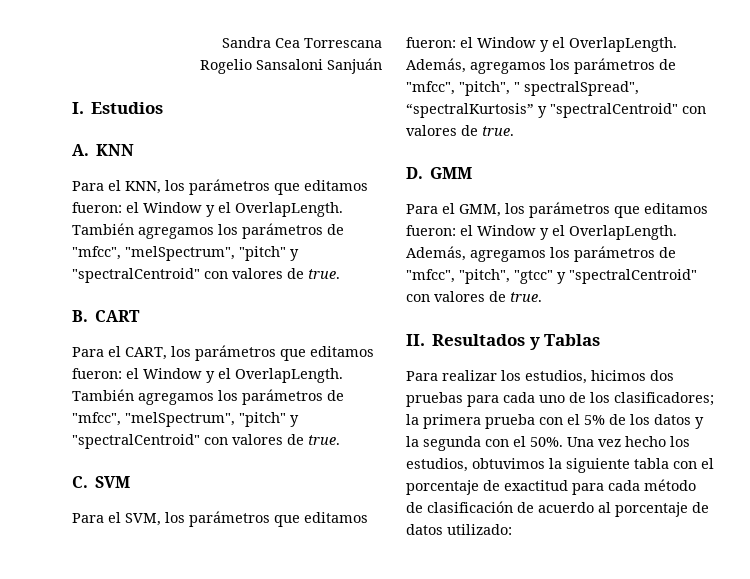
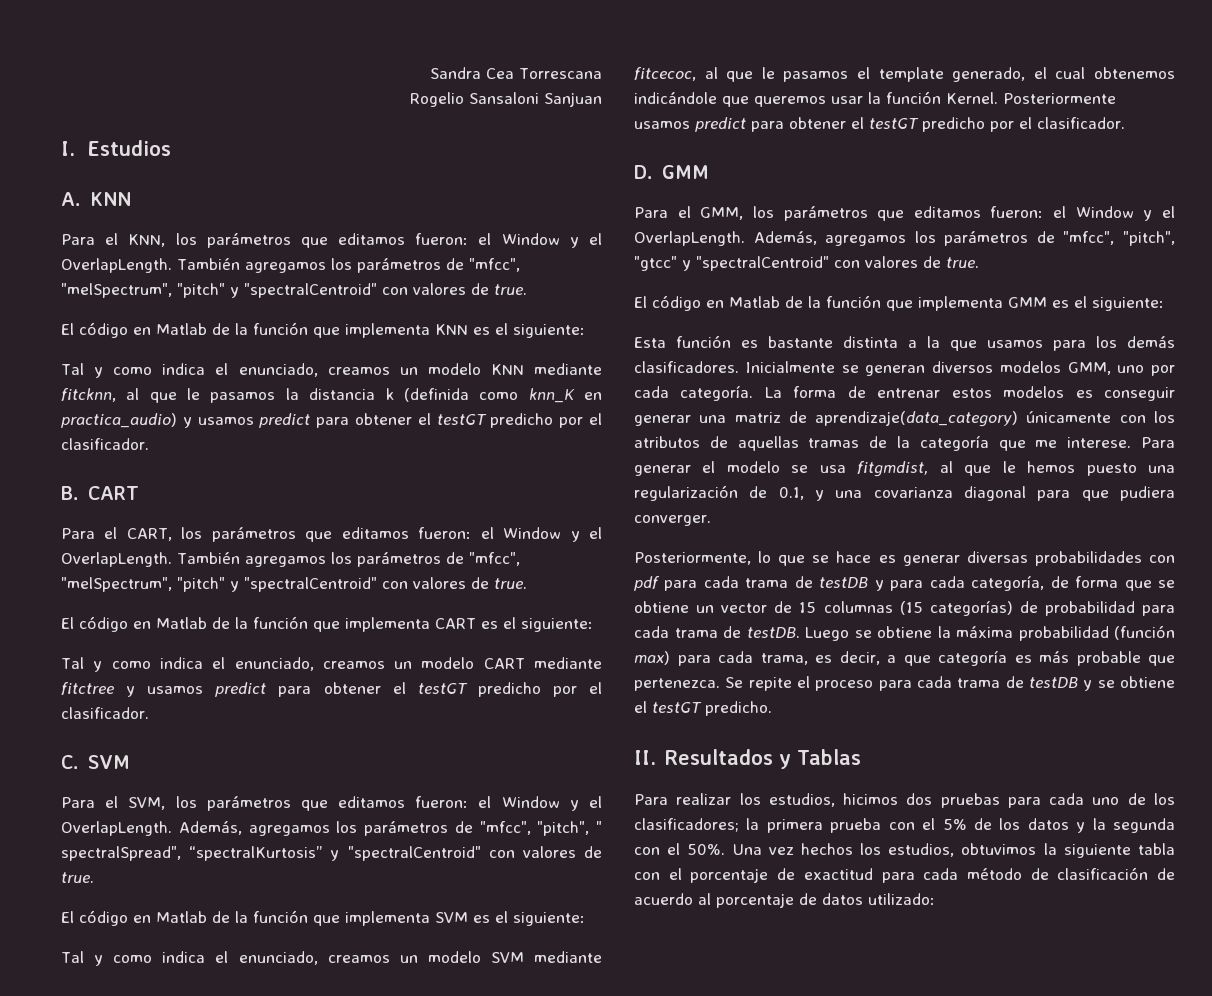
- Rogelio Sansaloni Sanjuán
+ Rogelio Sansaloni Sanjuan
+ El código en Matlab de la función que implementa KNN es el siguiente:
+ Tal y como indica el enunciado, creamos un modelo KNN mediante fitcknn, al que le pasamos la distancia k (definida como knn_K en practica_audio) y usamos predict para obtener el testGT predicho por el clasificador.
+ El código en Matlab de la función que implementa CART es el siguiente:
+ Tal y como indica el enunciado, creamos un modelo CART mediante fitctree y usamos predict para obtener el testGT predicho por el clasificador.
+ El código en Matlab de la función que implementa SVM es el siguiente:
+ Tal y como indica el enunciado, creamos un modelo SVM mediante fitcecoc, al que le pasamos el template generado, el cual obtenemos indicándole que queremos usar la función Kernel. Posteriormente usamos predict para obtener el testGT predicho por el clasificador.
+ El código en Matlab de la función que implementa GMM es el siguiente:
+ Esta función es bastante distinta a la que usamos para los demás clasificadores. Inicialmente se generan diversos modelos GMM, uno por cada categoría. La forma de entrenar estos modelos es conseguir generar una matriz de aprendizaje(data_category) únicamente con los atributos de aquellas tramas de la categoría que me interese. Para generar el modelo se usa fitgmdist, al que le hemos puesto una regularización de 0.1, y una covarianza diagonal para que pudiera converger.
+ Posteriormente, lo que se hace es generar diversas probabilidades con pdf para cada trama de testDB y para cada categoría, de forma que se obtiene un vector de 15 columnas (15 categorías) de probabilidad para cada trama de testDB. Luego se obtiene la máxima probabilidad (función max) para cada trama, es decir, a que categoría es más probable que pertenezca. Se repite el proceso para cada trama de testDB y se obtiene el testGT predicho.
- Una vez hecho los estudios, obtuvimos la siguiente tabla con el porcentaje de exactitud para cada método de clasificación de acuerdo al porcentaje de datos utilizado:
+ Una vez hechos los estudios, obtuvimos la siguiente tabla con el porcentaje de exactitud para cada método de clasificación de acuerdo al porcentaje de datos utilizado:

